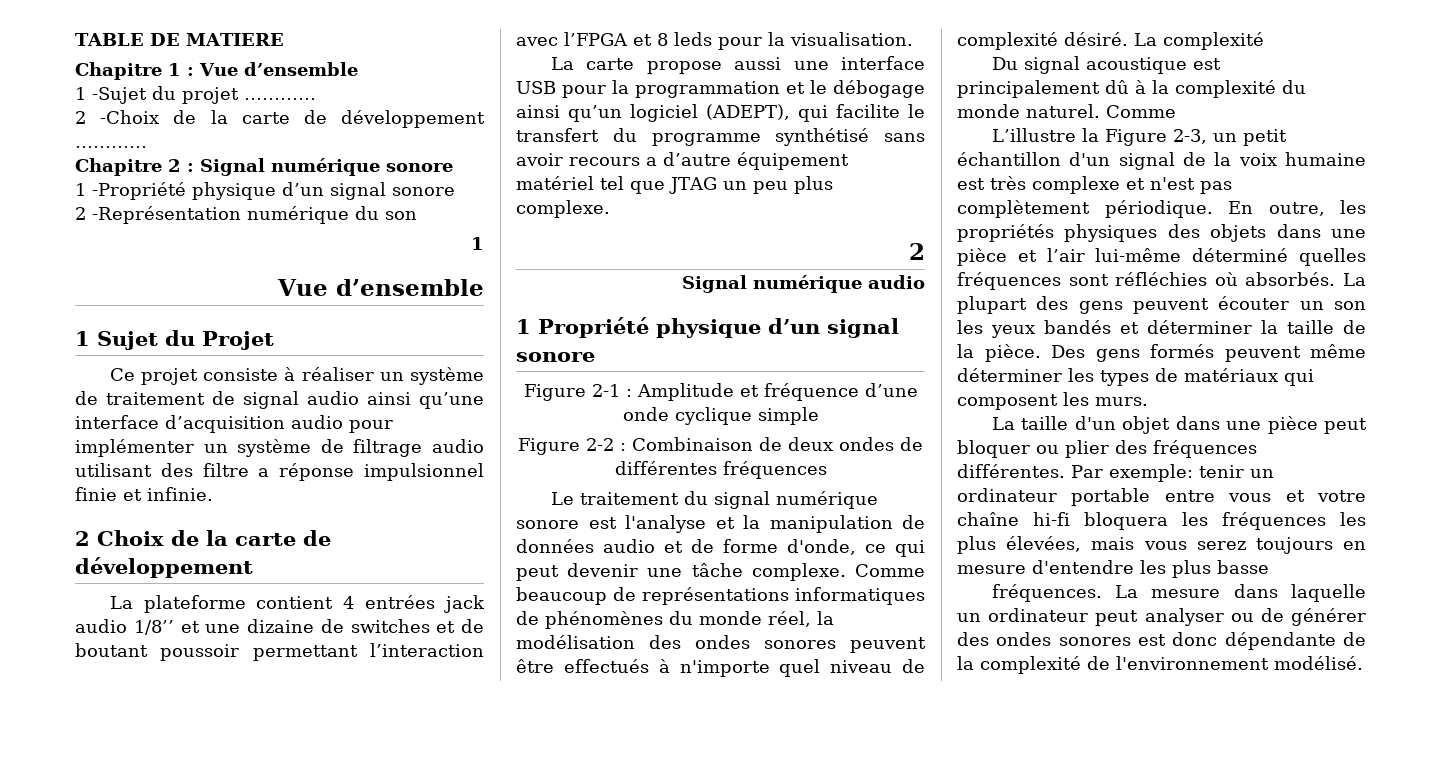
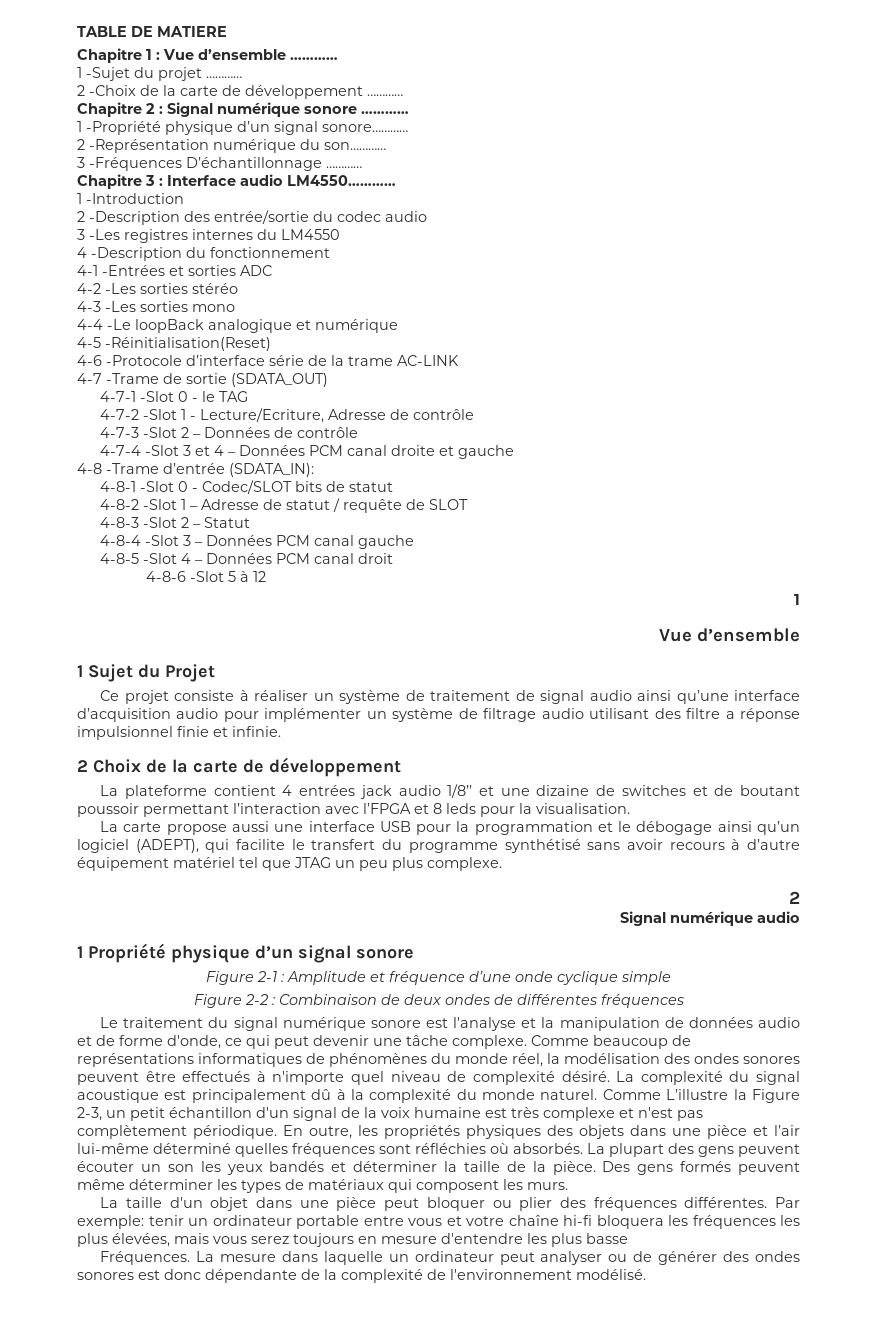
- Chapitre 1 : Vue d’ensemble
+ Chapitre 1 : Vue d’ensemble …………
- Chapitre 2 : Signal numérique sonore
+ Chapitre 2 : Signal numérique sonore …………
- 1 -Propriété physique d’un signal sonore
+ 1 -Propriété physique d’un signal sonore…………
- 2 -Représentation numérique du son
+ 2 -Représentation numérique du son…………
+ 3 -Fréquences D’échantillonnage …………
+ Chapitre 3 : Interface audio LM4550…………
+ 1 -Introduction
+ 2 -Description des entrée/sortie du codec audio
+ 3 -Les registres internes du LM4550
+ 4 -Description du fonctionnement
+ 4-1 -Entrées et sorties ADC
+ 4-2 -Les sorties stéréo
+ 4-3 -Les sorties mono
+ 4-4 -Le loopBack analogique et numérique
+ 4-5 -Réinitialisation(Reset)
+ 4-6 -Protocole d’interface série de la trame AC-LINK
+ 4-7 -Trame de sortie (SDATA_OUT)
+ 4-7-1 -Slot 0 - le TAG
+ 4-7-2 -Slot 1 - Lecture/Ecriture, Adresse de contrôle
+ 4-7-3 -Slot 2 – Données de contrôle
+ 4-7-4 -Slot 3 et 4 – Données PCM canal droite et gauche
+ 4-8 -Trame d’entrée (SDATA_IN):
+ 4-8-1 -Slot 0 - Codec/SLOT bits de statut
+ 4-8-2 -Slot 1 – Adresse de statut / requête de SLOT
+ 4-8-3 -Slot 2 – Statut
+ 4-8-4 -Slot 3 – Données PCM canal gauche
+ 4-8-5 -Slot 4 – Données PCM canal droit
+ 4-8-6 -Slot 5 à 12
- La carte propose aussi une interface USB pour la programmation et le débogage ainsi qu’un logiciel (ADEPT), qui facilite le transfert du programme synthétisé sans avoir recours a d’autre équipement matériel tel que JTAG un peu plus complexe.
+ La carte propose aussi une interface USB pour la programmation et le débogage ainsi qu’un logiciel (ADEPT), qui facilite le transfert du programme synthétisé sans avoir recours à d’autre équipement matériel tel que JTAG un peu plus complexe.
- La complexité
- Du signal acoustique est principalement dû à la complexité du monde naturel. Comme
- L’illustre la Figure 2-3, un petit échantillon d'un signal de la voix humaine est très complexe et n'est pas complètement périodique.
+ La complexité du signal acoustique est principalement dû à la complexité du monde naturel. Comme L’illustre la Figure 2-3, un petit échantillon d'un signal de la voix humaine est très complexe et n'est pas complètement périodique.
- fréquences.
+ Fréquences.

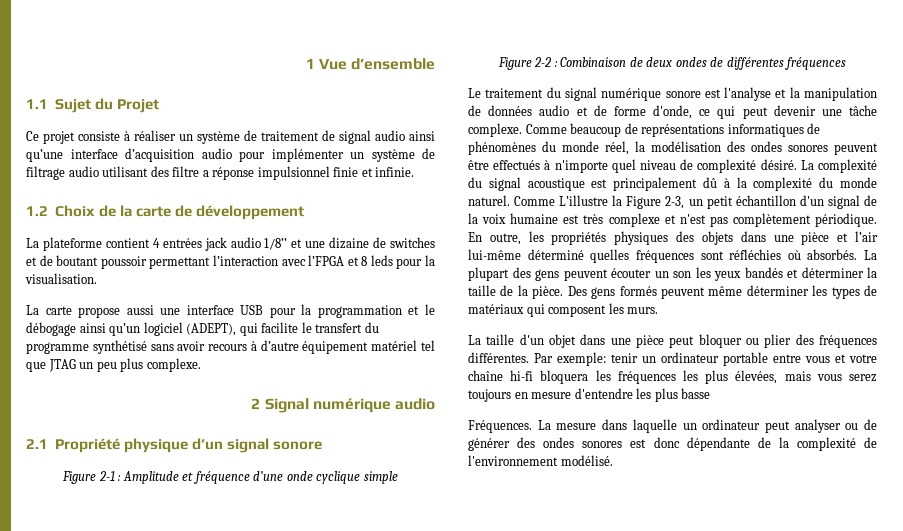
- TABLE DE MATIERE
- Chapitre 1 : Vue d’ensemble …………
- 1 -Sujet du projet …………
- 2 -Choix de la carte de développement …………
- Chapitre 2 : Signal numérique sonore …………
- 1 -Propriété physique d’un signal sonore…………
- 2 -Représentation numérique du son…………
- 3 -Fréquences D’échantillonnage …………
- Chapitre 3 : Interface audio LM4550…………
- 1 -Introduction
- 2 -Description des entrée/sortie du codec audio
- 3 -Les registres internes du LM4550
- 4 -Description du fonctionnement
- 4-1 -Entrées et sorties ADC
- 4-2 -Les sorties stéréo
- 4-3 -Les sorties mono
- 4-4 -Le loopBack analogique et numérique
- 4-5 -Réinitialisation(Reset)
- 4-6 -Protocole d’interface série de la trame AC-LINK
- 4-7 -Trame de sortie (SDATA_OUT)
- 4-7-1 -Slot 0 - le TAG
- 4-7-2 -Slot 1 - Lecture/Ecriture, Adresse de contrôle
- 4-7-3 -Slot 2 – Données de contrôle
- 4-7-4 -Slot 3 et 4 – Données PCM canal droite et gauche
- 4-8 -Trame d’entrée (SDATA_IN):
- 4-8-1 -Slot 0 - Codec/SLOT bits de statut
- 4-8-2 -Slot 1 – Adresse de statut / requête de SLOT
- 4-8-3 -Slot 2 – Statut
- 4-8-4 -Slot 3 – Données PCM canal gauche
- 4-8-5 -Slot 4 – Données PCM canal droit
- 4-8-6 -Slot 5 à 12
- 1
- Vue d’ensemble
+ 1 Vue d’ensemble
- 1 Sujet du Projet
+ 1.1 Sujet du Projet
- 2 Choix de la carte de développement
+ 1.2 Choix de la carte de développement
  La carte propose aussi une interface USB pour la programmation et le débogage ainsi qu’un logiciel (ADEPT), qui facilite le transfert du programme synthétisé sans avoir recours à d’autre équipement matériel tel que JTAG un peu plus complexe.
- 2
- Signal numérique audio
+ 2 Signal numérique audio
- 1 Propriété physique d’un signal sonore
+ 2.1 Propriété physique d’un signal sonore

